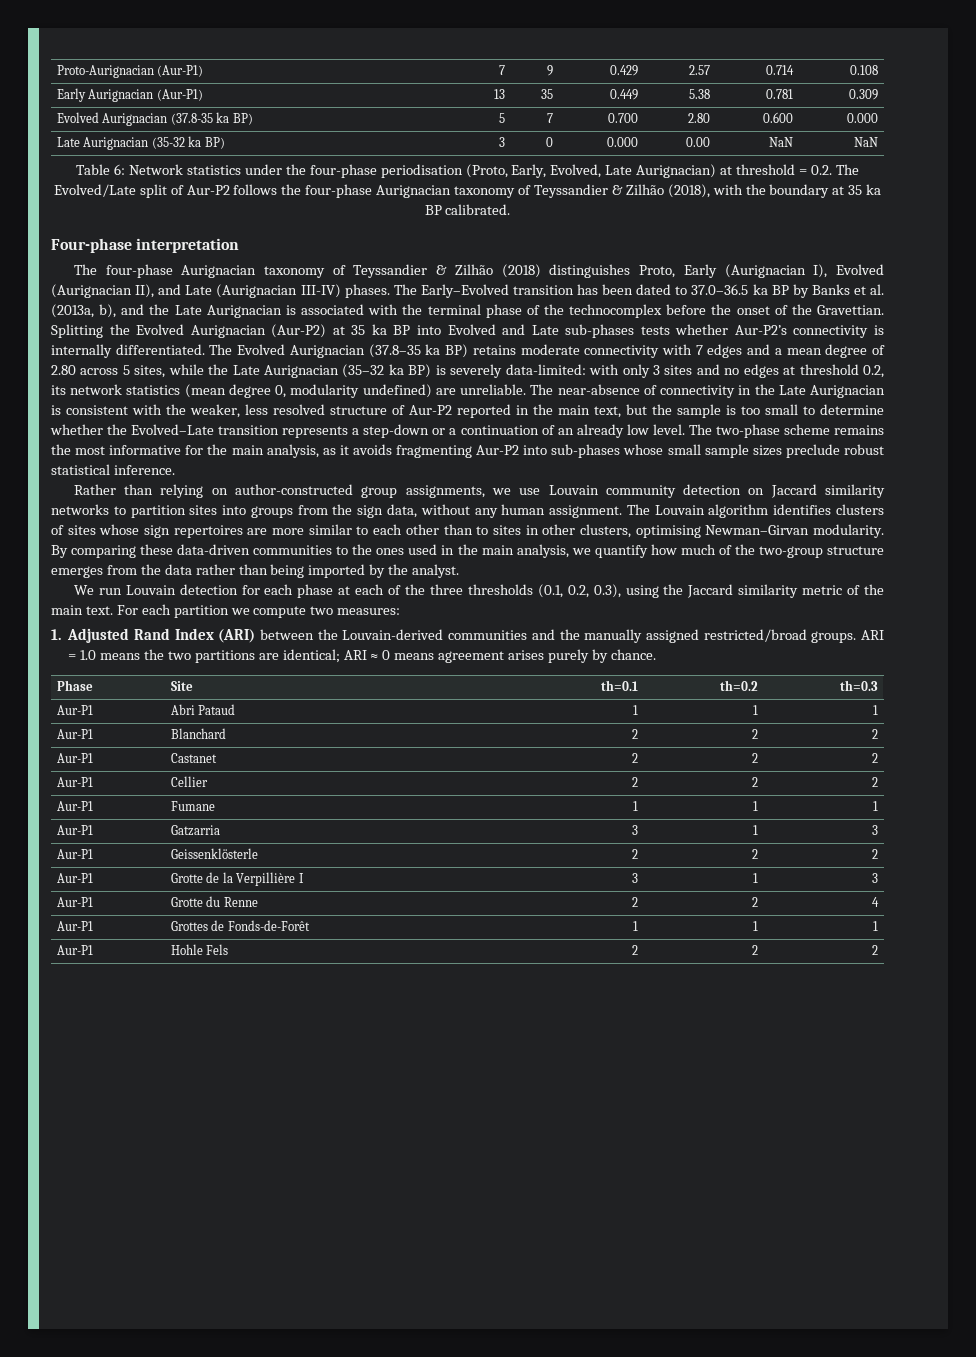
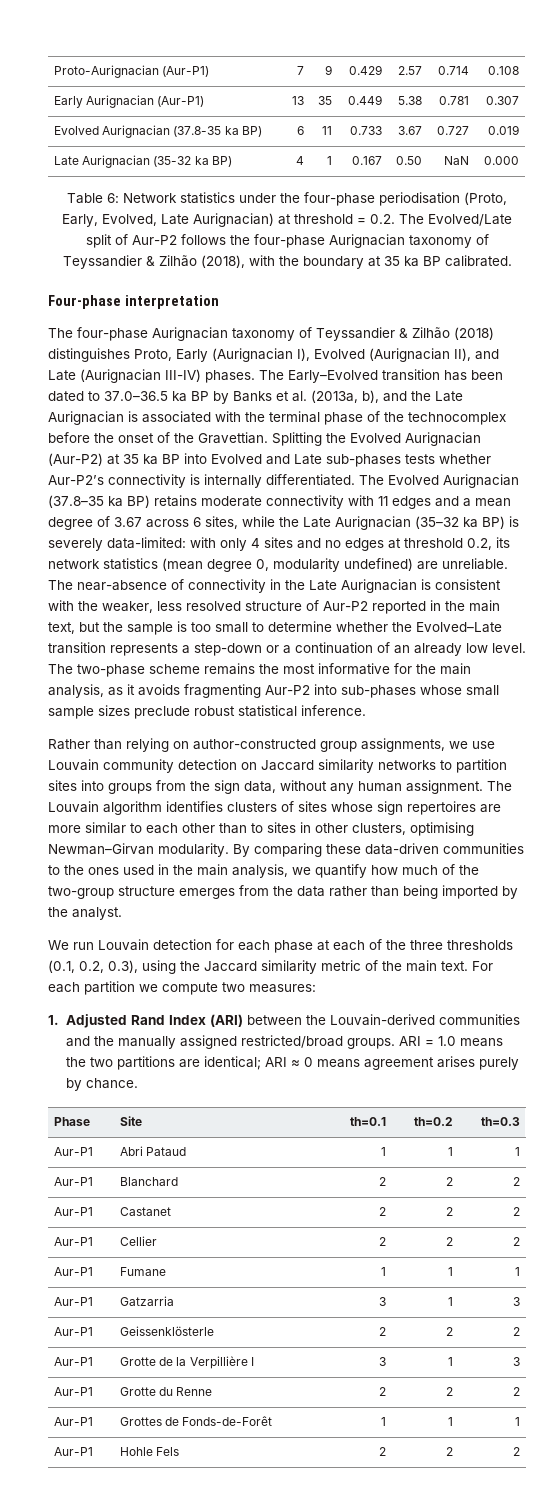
- Early Aurignacian (Aur-P1) | 13 | 35 | 0.449 | 5.38 | 0.781 | 0.309
+ Early Aurignacian (Aur-P1) | 13 | 35 | 0.449 | 5.38 | 0.781 | 0.307
- Evolved Aurignacian (37.8-35 ka BP) | 5 | 7 | 0.700 | 2.80 | 0.600 | 0.000
+ Evolved Aurignacian (37.8-35 ka BP) | 6 | 11 | 0.733 | 3.67 | 0.727 | 0.019
- Late Aurignacian (35-32 ka BP) | 3 | 0 | 0.000 | 0.00 | NaN | NaN
+ Late Aurignacian (35-32 ka BP) | 4 | 1 | 0.167 | 0.50 | NaN | 0.000
- The Evolved Aurignacian (37.8–35 ka BP) retains moderate connectivity with 7 edges and a mean degree of 2.80 across 5 sites, while the Late Aurignacian (35–32 ka BP) is severely data-limited: with only 3 sites and no edges at threshold 0.2, its network statistics (mean degree 0, modularity undefined) are unreliable.
+ The Evolved Aurignacian (37.8–35 ka BP) retains moderate connectivity with 11 edges and a mean degree of 3.67 across 6 sites, while the Late Aurignacian (35–32 ka BP) is severely data-limited: with only 4 sites and no edges at threshold 0.2, its network statistics (mean degree 0, modularity undefined) are unreliable.
- Aur-P1 | Grotte du Renne | 2 | 2 | 4
+ Aur-P1 | Grotte du Renne | 2 | 2 | 2

